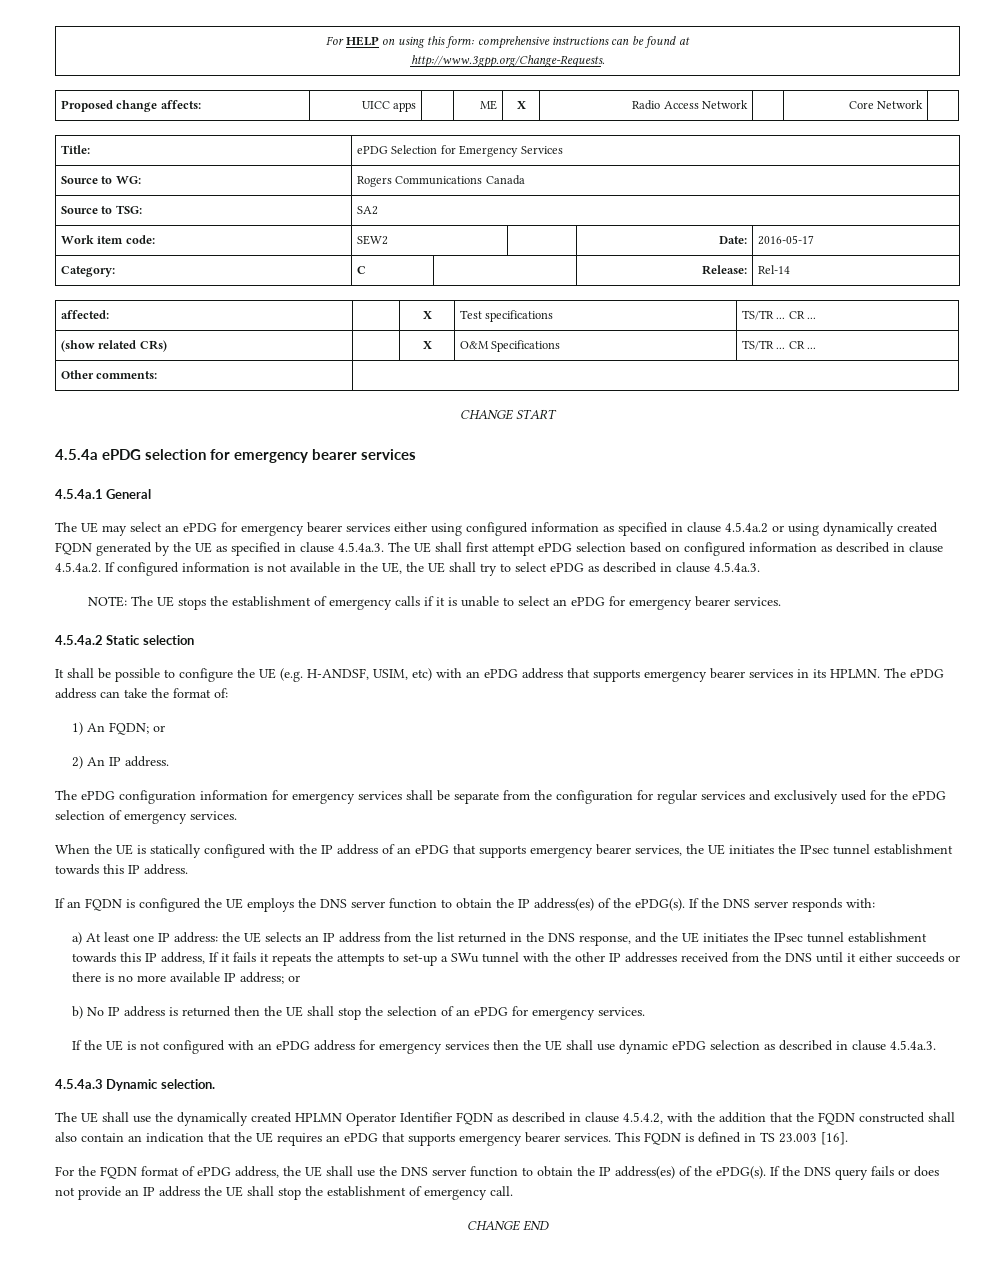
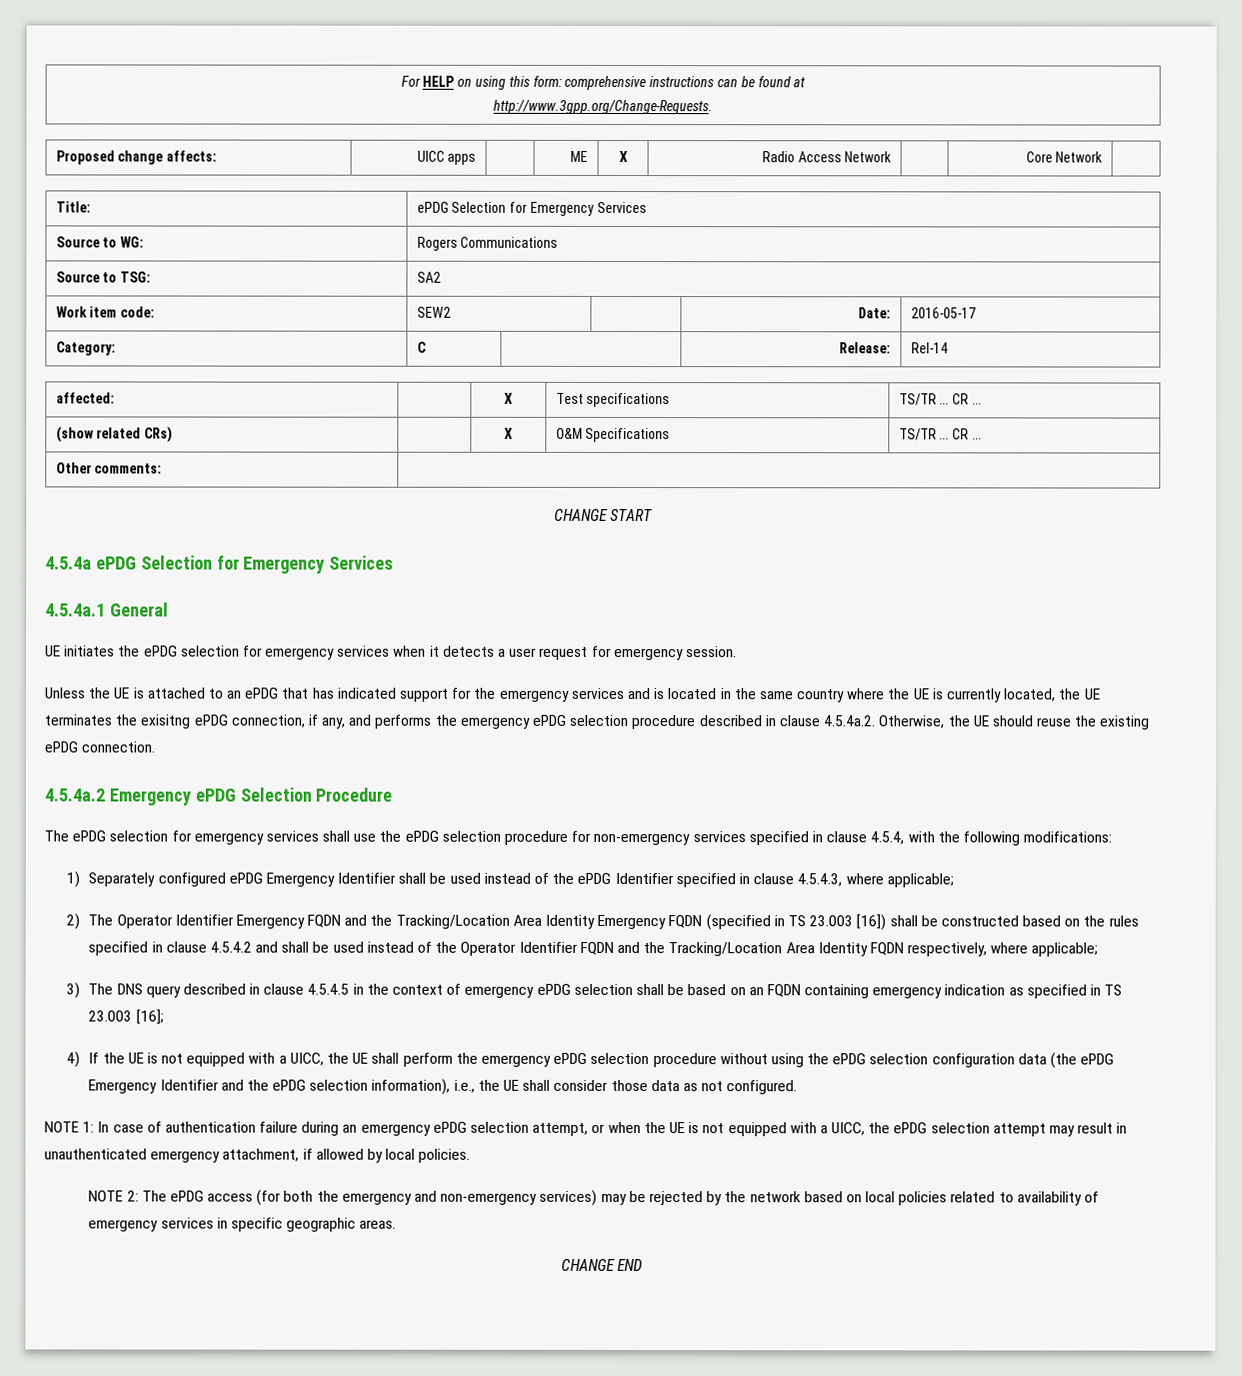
- Source to WG: | Rogers Communications Canada
+ Source to WG: | Rogers Communications
- 4.5.4a ePDG selection for emergency bearer services
+ 4.5.4a ePDG Selection for Emergency Services
  4.5.4a.1 General
- The UE may select an ePDG for emergency bearer services either using configured information as specified in clause 4.5.4a.2 or using dynamically created FQDN generated by the UE as specified in clause 4.5.4a.3. The UE shall first attempt ePDG selection based on configured information as described in clause 4.5.4a.2. If configured information is not available in the UE, the UE shall try to select ePDG as described in clause 4.5.4a.3.
- NOTE: The UE stops the establishment of emergency calls if it is unable to select an ePDG for emergency bearer services.
- 4.5.4a.2 Static selection
- It shall be possible to configure the UE (e.g. H-ANDSF, USIM, etc) with an ePDG address that supports emergency bearer services in its HPLMN. The ePDG address can take the format of:
- 1) An FQDN; or
- 2) An IP address.
- The ePDG configuration information for emergency services shall be separate from the configuration for regular services and exclusively used for the ePDG selection of emergency services.
- When the UE is statically configured with the IP address of an ePDG that supports emergency bearer services, the UE initiates the IPsec tunnel establishment towards this IP address.
- If an FQDN is configured the UE employs the DNS server function to obtain the IP address(es) of the ePDG(s). If the DNS server responds with:
- a) At least one IP address: the UE selects an IP address from the list returned in the DNS response, and the UE initiates the IPsec tunnel establishment towards this IP address, If it fails it repeats the attempts to set-up a SWu tunnel with the other IP addresses received from the DNS until it either succeeds or there is no more available IP address; or
- b) No IP address is returned then the UE shall stop the selection of an ePDG for emergency services.
- If the UE is not configured with an ePDG address for emergency services then the UE shall use dynamic ePDG selection as described in clause 4.5.4a.3.
- 4.5.4a.3 Dynamic selection.
- The UE shall use the dynamically created HPLMN Operator Identifier FQDN as described in clause 4.5.4.2, with the addition that the FQDN constructed shall also contain an indication that the UE requires an ePDG that supports emergency bearer services. This FQDN is defined in TS 23.003 [16].
- For the FQDN format of ePDG address, the UE shall use the DNS server function to obtain the IP address(es) of the ePDG(s). If the DNS query fails or does not provide an IP address the UE shall stop the establishment of emergency call.
+ UE initiates the ePDG selection for emergency services when it detects a user request for emergency session.
+ Unless the UE is attached to an ePDG that has indicated support for the emergency services and is located in the same country where the UE is currently located, the UE terminates the exisitng ePDG connection, if any, and performs the emergency ePDG selection procedure described in clause 4.5.4a.2. Otherwise, the UE should reuse the existing ePDG connection.
+ 4.5.4a.2 Emergency ePDG Selection Procedure
+ The ePDG selection for emergency services shall use the ePDG selection procedure for non-emergency services specified in clause 4.5.4, with the following modifications:
+ 1) Separately configured ePDG Emergency Identifier shall be used instead of the ePDG Identifier specified in clause 4.5.4.3, where applicable;
+ 2) The Operator Identifier Emergency FQDN and the Tracking/Location Area Identity Emergency FQDN (specified in TS 23.003 [16]) shall be constructed based on the rules specified in clause 4.5.4.2 and shall be used instead of the Operator Identifier FQDN and the Tracking/Location Area Identity FQDN respectively, where applicable;
+ 3) The DNS query described in clause 4.5.4.5 in the context of emergency ePDG selection shall be based on an FQDN containing emergency indication as specified in TS 23.003 [16];
+ 4) If the UE is not equipped with a UICC, the UE shall perform the emergency ePDG selection procedure without using the ePDG selection configuration data (the ePDG Emergency Identifier and the ePDG selection information), i.e., the UE shall consider those data as not configured.
+ NOTE 1: In case of authentication failure during an emergency ePDG selection attempt, or when the UE is not equipped with a UICC, the ePDG selection attempt may result in unauthenticated emergency attachment, if allowed by local policies.
+ NOTE 2: The ePDG access (for both the emergency and non-emergency services) may be rejected by the network based on local policies related to availability of emergency services in specific geographic areas.

